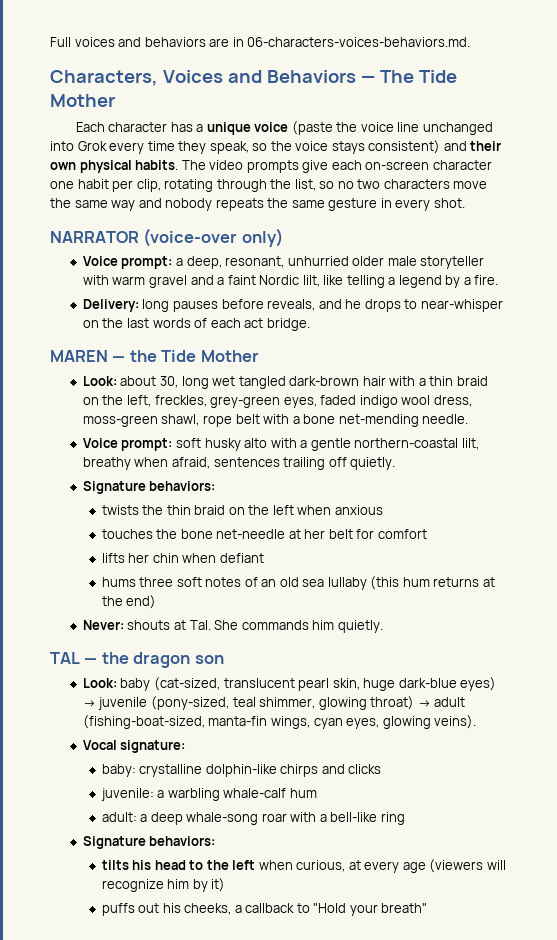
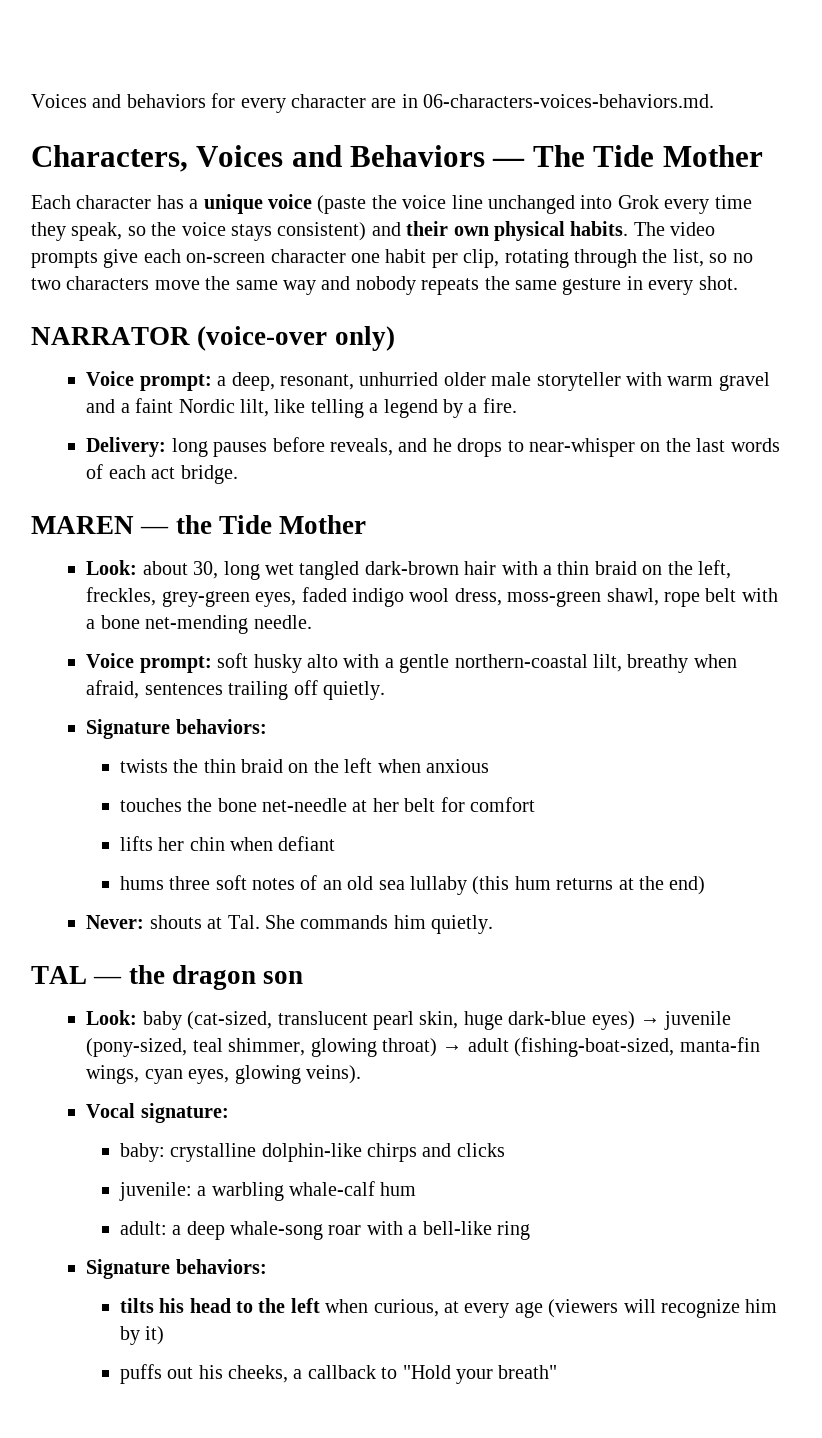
- Full voices and behaviors are in 06-characters-voices-behaviors.md.
+ Voices and behaviors for every character are in 06-characters-voices-behaviors.md.

